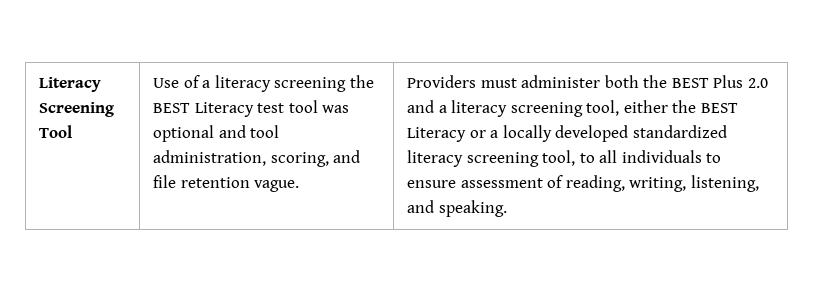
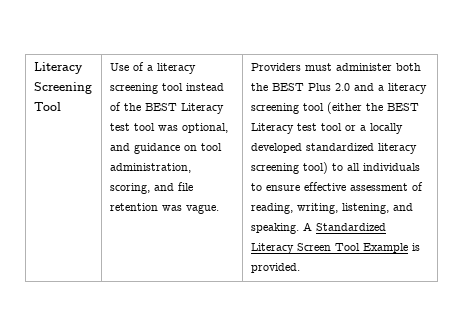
- Use of a literacy screening the BEST Literacy test tool was optional and tool administration, scoring, and file retention vague.
+ Use of a literacy screening tool instead of the BEST Literacy test tool was optional, and guidance on tool administration, scoring, and file retention was vague.
- Providers must administer both the BEST Plus 2.0 and a literacy screening tool, either the BEST Literacy or a locally developed standardized literacy screening tool, to all individuals to ensure assessment of reading, writing, listening, and speaking.
+ Providers must administer both the BEST Plus 2.0 and a literacy screening tool (either the BEST Literacy test tool or a locally developed standardized literacy screening tool) to all individuals to ensure effective assessment of reading, writing, listening, and speaking.
+ A Standardized Literacy Screen Tool Example is provided.

